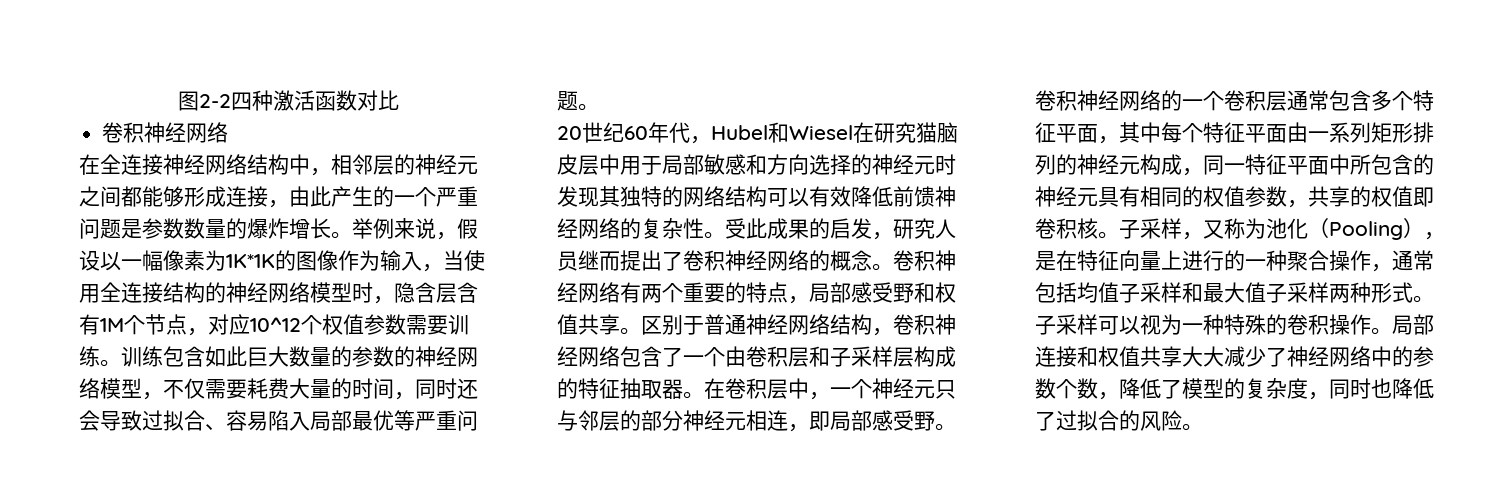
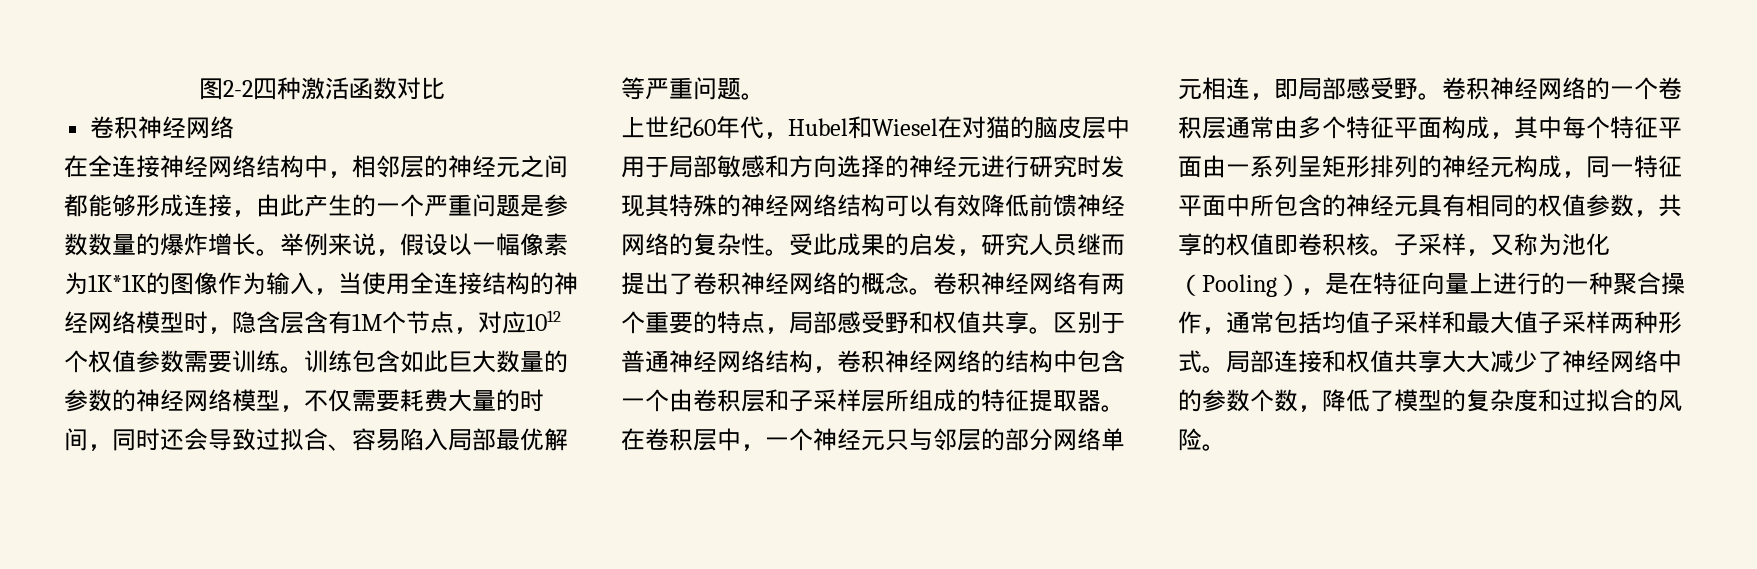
- 举例来说，假设以一幅像素为1K*1K的图像作为输入，当使用全连接结构的神经网络模型时，隐含层含有1M个节点，对应10^12个权值参数需要训练。
+ 举例来说，假设以一幅像素为1K*1K的图像作为输入，当使用全连接结构的神经网络模型时，隐含层含有1M个节点，对应1012个权值参数需要训练。
- 训练包含如此巨大数量的参数的神经网络模型，不仅需要耗费大量的时间，同时还会导致过拟合、容易陷入局部最优等严重问题。
+ 训练包含如此巨大数量的参数的神经网络模型，不仅需要耗费大量的时间，同时还会导致过拟合、容易陷入局部最优解等严重问题。
- 20世纪60年代，Hubel和Wiesel在研究猫脑皮层中用于局部敏感和方向选择的神经元时发现其独特的网络结构可以有效降低前馈神经网络的复杂性。
+ 上世纪60年代，Hubel和Wiesel在对猫的脑皮层中用于局部敏感和方向选择的神经元进行研究时发现其特殊的神经网络结构可以有效降低前馈神经网络的复杂性。
- 区别于普通神经网络结构，卷积神经网络包含了一个由卷积层和子采样层构成的特征抽取器。
+ 区别于普通神经网络结构，卷积神经网络的结构中包含一个由卷积层和子采样层所组成的特征提取器。
- 在卷积层中，一个神经元只与邻层的部分神经元相连，即局部感受野。
+ 在卷积层中，一个神经元只与邻层的部分网络单元相连，即局部感受野。
- 卷积神经网络的一个卷积层通常包含多个特征平面，其中每个特征平面由一系列矩形排列的神经元构成，同一特征平面中所包含的神经元具有相同的权值参数，共享的权值即卷积核。
+ 卷积神经网络的一个卷积层通常由多个特征平面构成，其中每个特征平面由一系列呈矩形排列的神经元构成，同一特征平面中所包含的神经元具有相同的权值参数，共享的权值即卷积核。
- 子采样可以视为一种特殊的卷积操作。
- 局部连接和权值共享大大减少了神经网络中的参数个数，降低了模型的复杂度，同时也降低了过拟合的风险。
+ 局部连接和权值共享大大减少了神经网络中的参数个数，降低了模型的复杂度和过拟合的风险。

